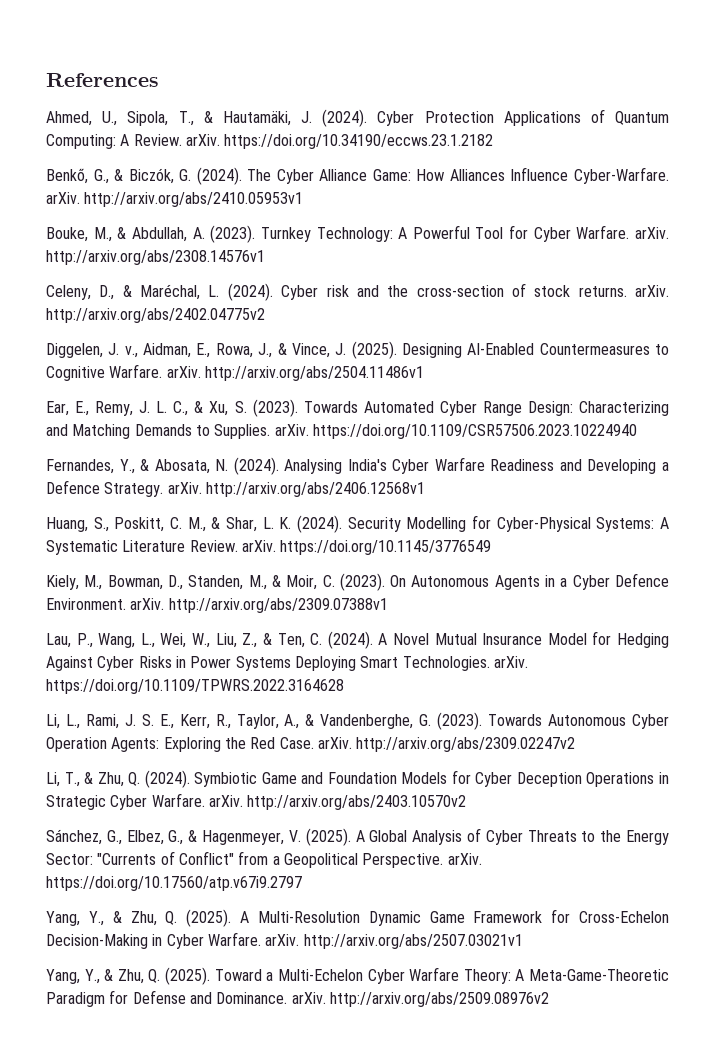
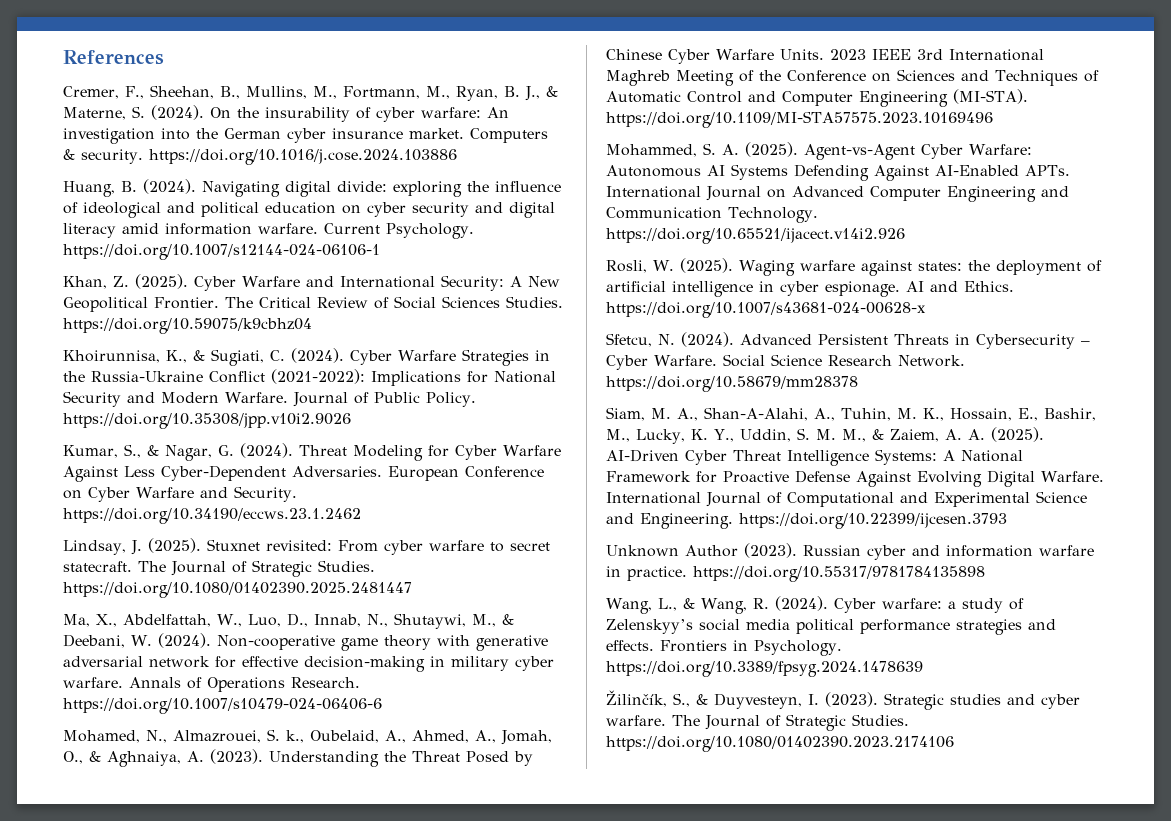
- Ahmed, U., Sipola, T., & Hautamäki, J. (2024). Cyber Protection Applications of Quantum Computing: A Review. arXiv. https://doi.org/10.34190/eccws.23.1.2182
- Benkő, G., & Biczók, G. (2024). The Cyber Alliance Game: How Alliances Influence Cyber-Warfare. arXiv. http://arxiv.org/abs/2410.05953v1
- Bouke, M., & Abdullah, A. (2023). Turnkey Technology: A Powerful Tool for Cyber Warfare. arXiv. http://arxiv.org/abs/2308.14576v1
- Celeny, D., & Maréchal, L. (2024). Cyber risk and the cross-section of stock returns. arXiv. http://arxiv.org/abs/2402.04775v2
- Diggelen, J. v., Aidman, E., Rowa, J., & Vince, J. (2025). Designing AI-Enabled Countermeasures to Cognitive Warfare. arXiv. http://arxiv.org/abs/2504.11486v1
- Ear, E., Remy, J. L. C., & Xu, S. (2023). Towards Automated Cyber Range Design: Characterizing and Matching Demands to Supplies. arXiv. https://doi.org/10.1109/CSR57506.2023.10224940
- Fernandes, Y., & Abosata, N. (2024). Analysing India's Cyber Warfare Readiness and Developing a Defence Strategy. arXiv. http://arxiv.org/abs/2406.12568v1
- Huang, S., Poskitt, C. M., & Shar, L. K. (2024). Security Modelling for Cyber-Physical Systems: A Systematic Literature Review. arXiv. https://doi.org/10.1145/3776549
- Kiely, M., Bowman, D., Standen, M., & Moir, C. (2023). On Autonomous Agents in a Cyber Defence Environment. arXiv. http://arxiv.org/abs/2309.07388v1
- Lau, P., Wang, L., Wei, W., Liu, Z., & Ten, C. (2024). A Novel Mutual Insurance Model for Hedging Against Cyber Risks in Power Systems Deploying Smart Technologies. arXiv. https://doi.org/10.1109/TPWRS.2022.3164628
- Li, L., Rami, J. S. E., Kerr, R., Taylor, A., & Vandenberghe, G. (2023). Towards Autonomous Cyber Operation Agents: Exploring the Red Case. arXiv. http://arxiv.org/abs/2309.02247v2
- Li, T., & Zhu, Q. (2024). Symbiotic Game and Foundation Models for Cyber Deception Operations in Strategic Cyber Warfare. arXiv. http://arxiv.org/abs/2403.10570v2
- Sánchez, G., Elbez, G., & Hagenmeyer, V. (2025). A Global Analysis of Cyber Threats to the Energy Sector: "Currents of Conflict" from a Geopolitical Perspective. arXiv. https://doi.org/10.17560/atp.v67i9.2797
- Yang, Y., & Zhu, Q. (2025). A Multi-Resolution Dynamic Game Framework for Cross-Echelon Decision-Making in Cyber Warfare. arXiv. http://arxiv.org/abs/2507.03021v1
- Yang, Y., & Zhu, Q. (2025). Toward a Multi-Echelon Cyber Warfare Theory: A Meta-Game-Theoretic Paradigm for Defense and Dominance. arXiv. http://arxiv.org/abs/2509.08976v2
+ Cremer, F., Sheehan, B., Mullins, M., Fortmann, M., Ryan, B. J., & Materne, S. (2024). On the insurability of cyber warfare: An investigation into the German cyber insurance market. Computers & security. https://doi.org/10.1016/j.cose.2024.103886
+ Huang, B. (2024). Navigating digital divide: exploring the influence of ideological and political education on cyber security and digital literacy amid information warfare. Current Psychology. https://doi.org/10.1007/s12144-024-06106-1
+ Khan, Z. (2025). Cyber Warfare and International Security: A New Geopolitical Frontier. The Critical Review of Social Sciences Studies. https://doi.org/10.59075/k9cbhz04
+ Khoirunnisa, K., & Sugiati, C. (2024). Cyber Warfare Strategies in the Russia-Ukraine Conflict (2021-2022): Implications for National Security and Modern Warfare. Journal of Public Policy. https://doi.org/10.35308/jpp.v10i2.9026
+ Kumar, S., & Nagar, G. (2024). Threat Modeling for Cyber Warfare Against Less Cyber-Dependent Adversaries. European Conference on Cyber Warfare and Security. https://doi.org/10.34190/eccws.23.1.2462
+ Lindsay, J. (2025). Stuxnet revisited: From cyber warfare to secret statecraft. The Journal of Strategic Studies. https://doi.org/10.1080/01402390.2025.2481447
+ Ma, X., Abdelfattah, W., Luo, D., Innab, N., Shutaywi, M., & Deebani, W. (2024). Non-cooperative game theory with generative adversarial network for effective decision-making in military cyber warfare. Annals of Operations Research. https://doi.org/10.1007/s10479-024-06406-6
+ Mohamed, N., Almazrouei, S. k., Oubelaid, A., Ahmed, A., Jomah, O., & Aghnaiya, A. (2023). Understanding the Threat Posed by Chinese Cyber Warfare Units. 2023 IEEE 3rd International Maghreb Meeting of the Conference on Sciences and Techniques of Automatic Control and Computer Engineering (MI-STA). https://doi.org/10.1109/MI-STA57575.2023.10169496
+ Mohammed, S. A. (2025). Agent-vs-Agent Cyber Warfare: Autonomous AI Systems Defending Against AI-Enabled APTs. International Journal on Advanced Computer Engineering and Communication Technology. https://doi.org/10.65521/ijacect.v14i2.926
+ Rosli, W. (2025). Waging warfare against states: the deployment of artificial intelligence in cyber espionage. AI and Ethics. https://doi.org/10.1007/s43681-024-00628-x
+ Sfetcu, N. (2024). Advanced Persistent Threats in Cybersecurity – Cyber Warfare. Social Science Research Network. https://doi.org/10.58679/mm28378
+ Siam, M. A., Shan-A-Alahi, A., Tuhin, M. K., Hossain, E., Bashir, M., Lucky, K. Y., Uddin, S. M. M., & Zaiem, A. A. (2025). AI-Driven Cyber Threat Intelligence Systems: A National Framework for Proactive Defense Against Evolving Digital Warfare. International Journal of Computational and Experimental Science and Engineering. https://doi.org/10.22399/ijcesen.3793
+ Unknown Author (2023). Russian cyber and information warfare in practice. https://doi.org/10.55317/9781784135898
+ Wang, L., & Wang, R. (2024). Cyber warfare: a study of Zelenskyy’s social media political performance strategies and effects. Frontiers in Psychology. https://doi.org/10.3389/fpsyg.2024.1478639
+ Žilinčík, S., & Duyvesteyn, I. (2023). Strategic studies and cyber warfare. The Journal of Strategic Studies. https://doi.org/10.1080/01402390.2023.2174106

